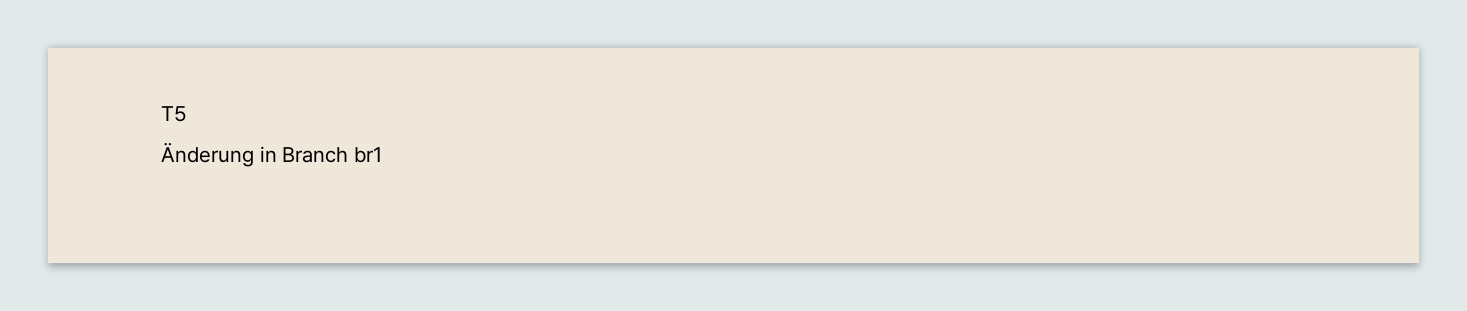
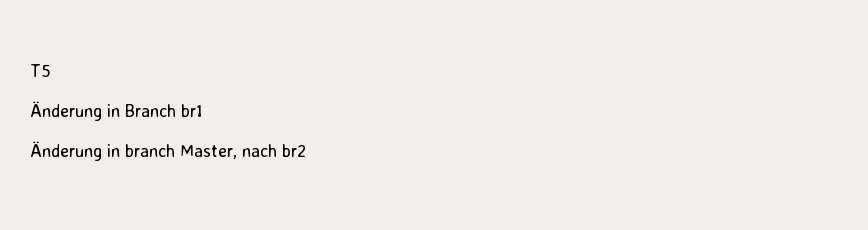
+ Änderung in branch Master, nach br2

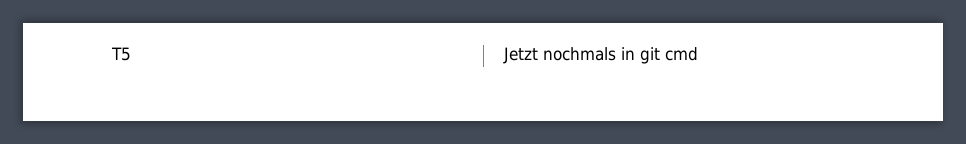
- Änderung in Branch br1
- Änderung in branch Master, nach br2
+ Jetzt nochmals in git cmd

